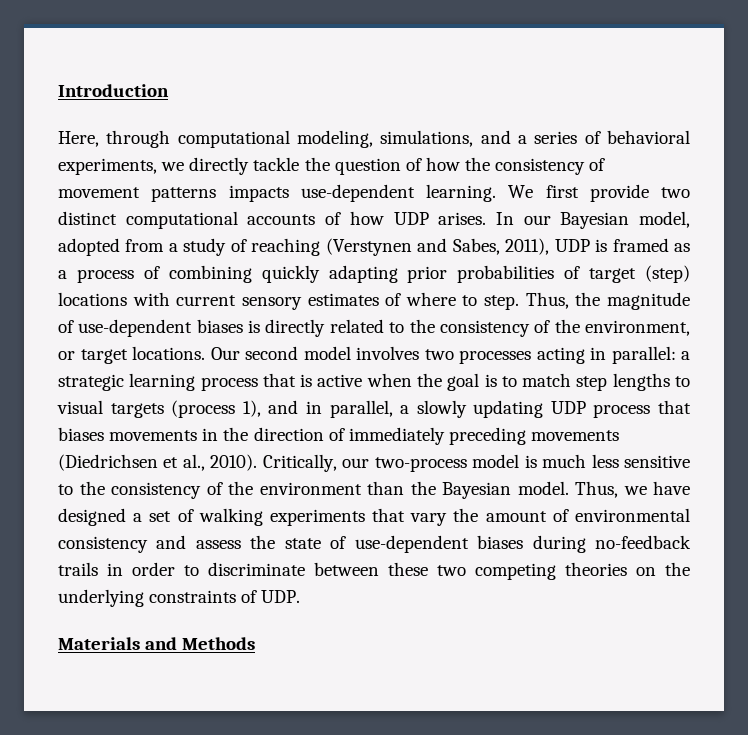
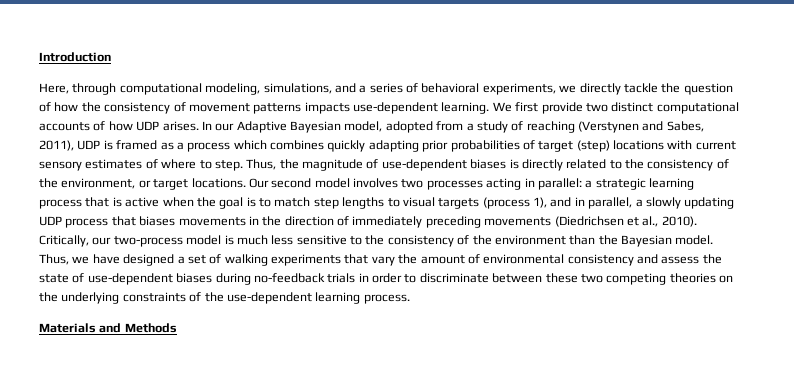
- In our Bayesian model, adopted from a study of reaching (Verstynen and Sabes, 2011), UDP is framed as a process of combining quickly adapting prior probabilities of target (step) locations with current sensory estimates of where to step.
+ In our Adaptive Bayesian model, adopted from a study of reaching (Verstynen and Sabes, 2011), UDP is framed as a process which combines quickly adapting prior probabilities of target (step) locations with current sensory estimates of where to step.
- Thus, we have designed a set of walking experiments that vary the amount of environmental consistency and assess the state of use-dependent biases during no-feedback trails in order to discriminate between these two competing theories on the underlying constraints of UDP.
+ Thus, we have designed a set of walking experiments that vary the amount of environmental consistency and assess the state of use-dependent biases during no-feedback trials in order to discriminate between these two competing theories on the underlying constraints of the use-dependent learning process.

